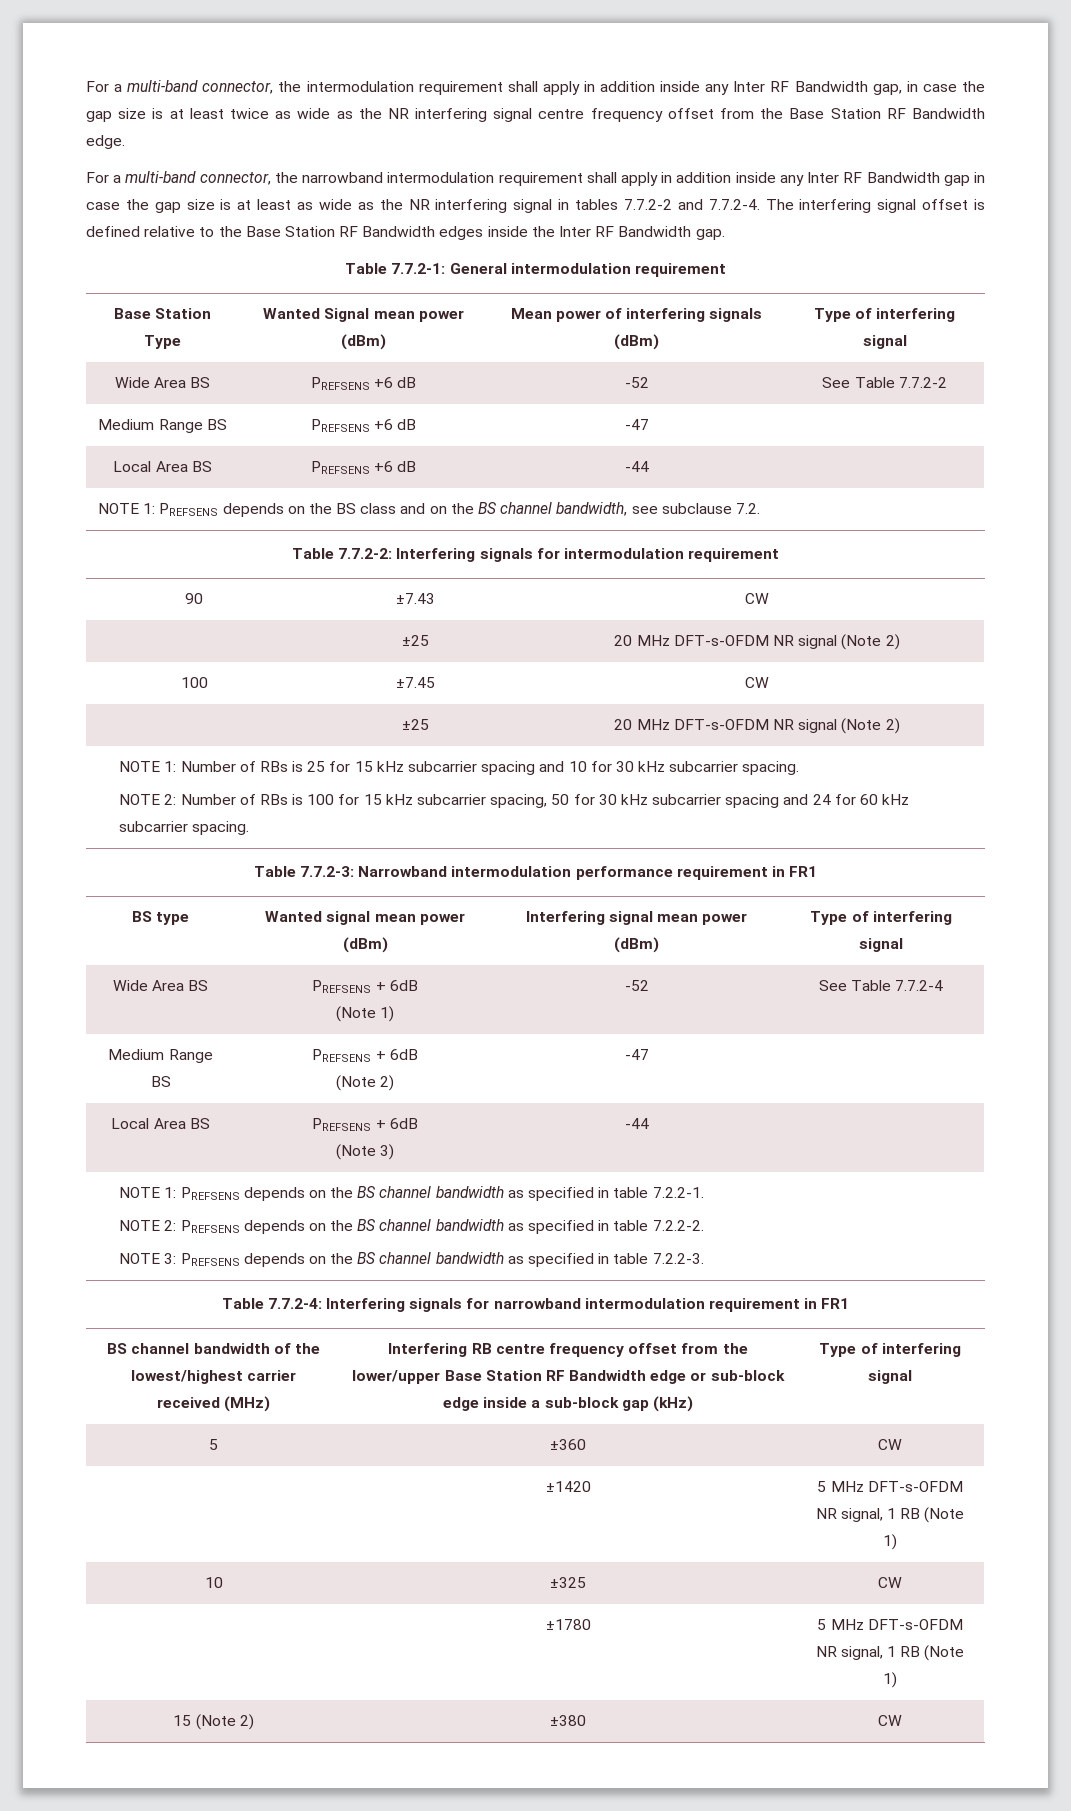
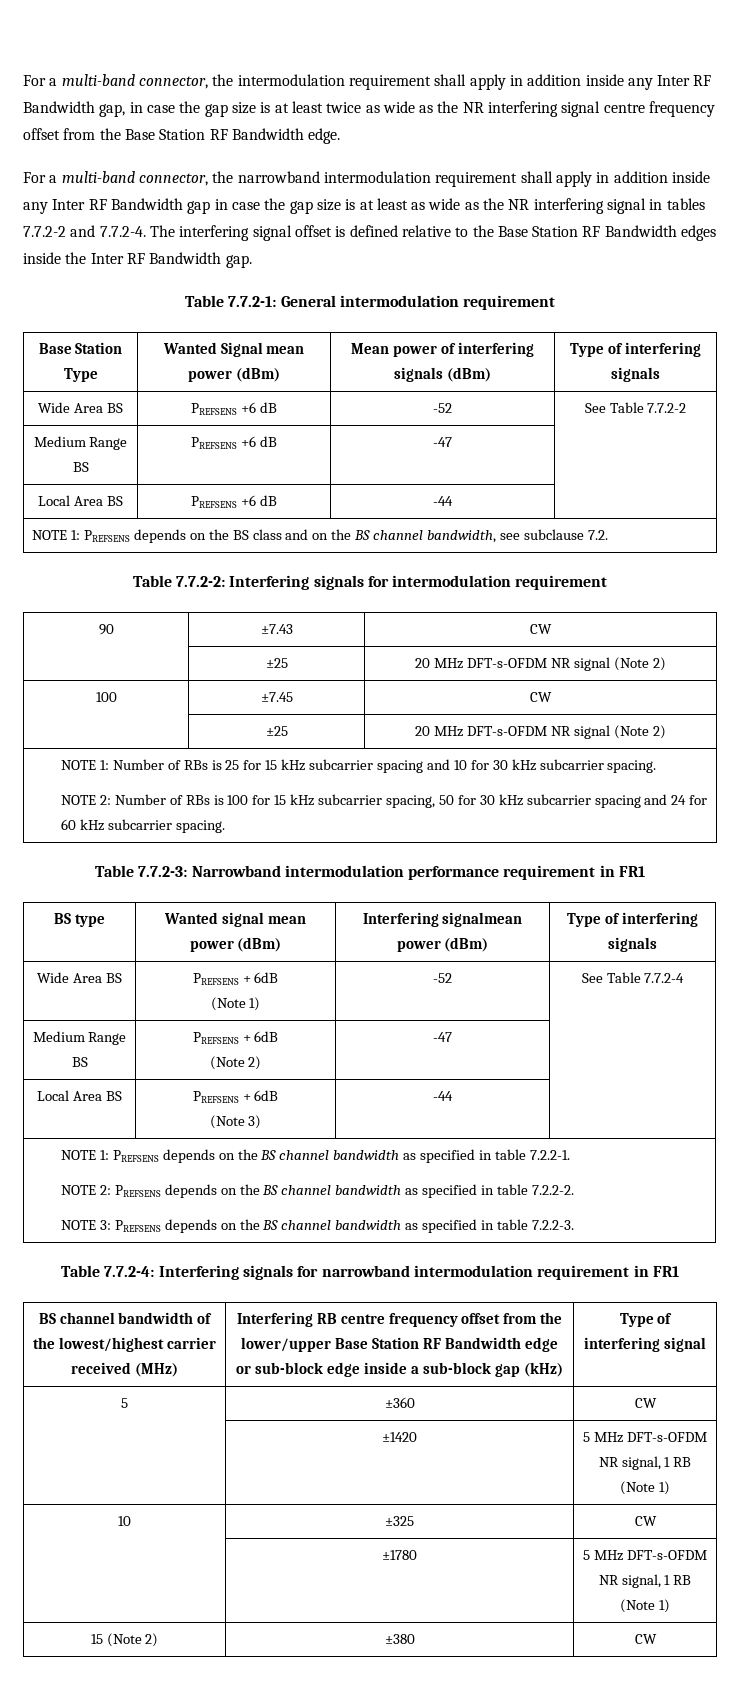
- Base Station Type | Wanted Signal mean power (dBm) | Mean power of interfering signals (dBm) | Type of interfering signal
+ Base Station Type | Wanted Signal mean power (dBm) | Mean power of interfering signals (dBm) | Type of interfering signals
- BS type | Wanted signal mean power (dBm) | Interfering signal mean power (dBm) | Type of interfering signal
+ BS type | Wanted signal mean power (dBm) | Interfering signalmean power (dBm) | Type of interfering signals

